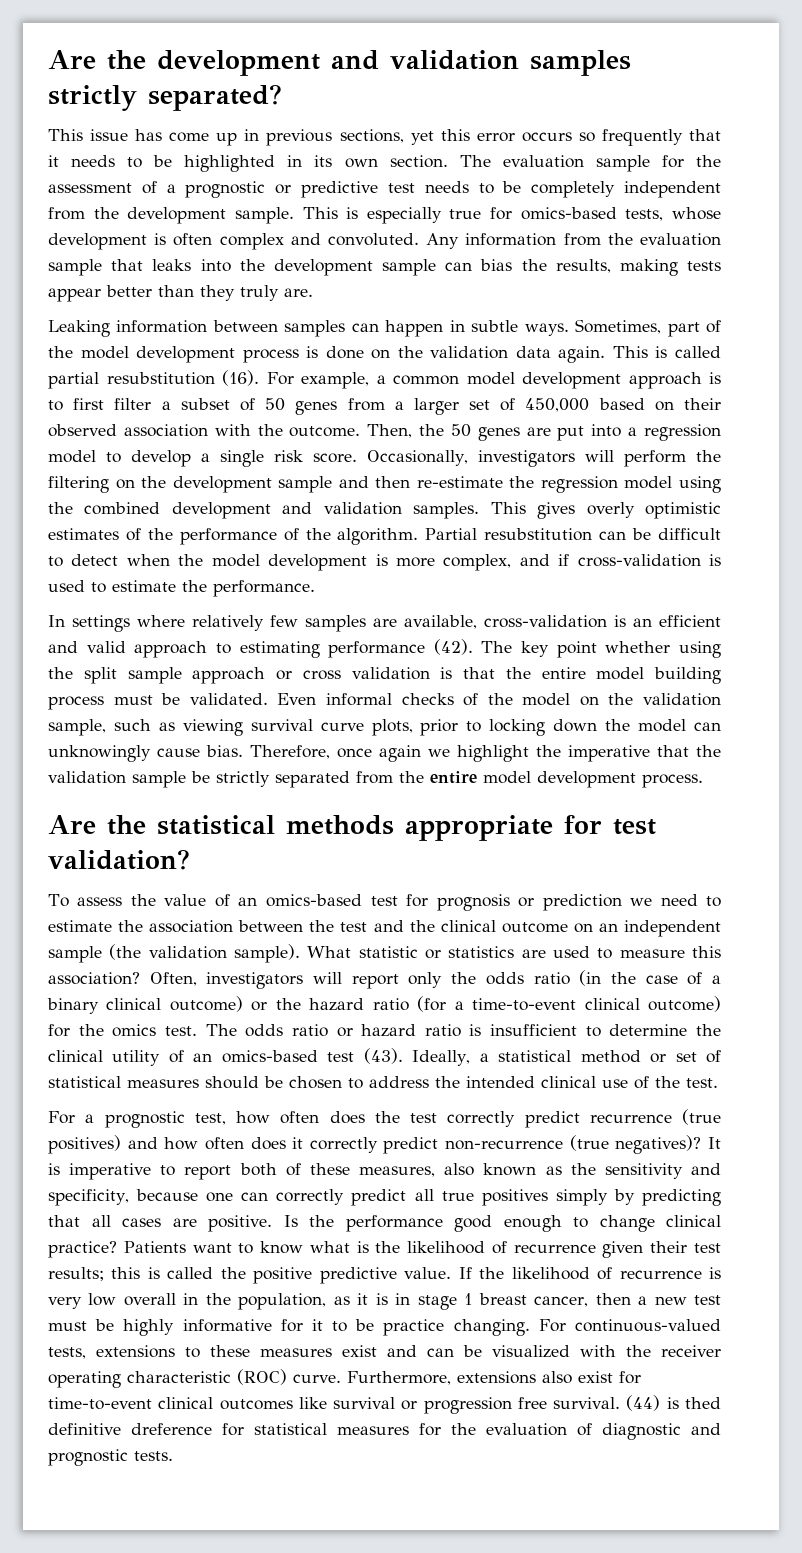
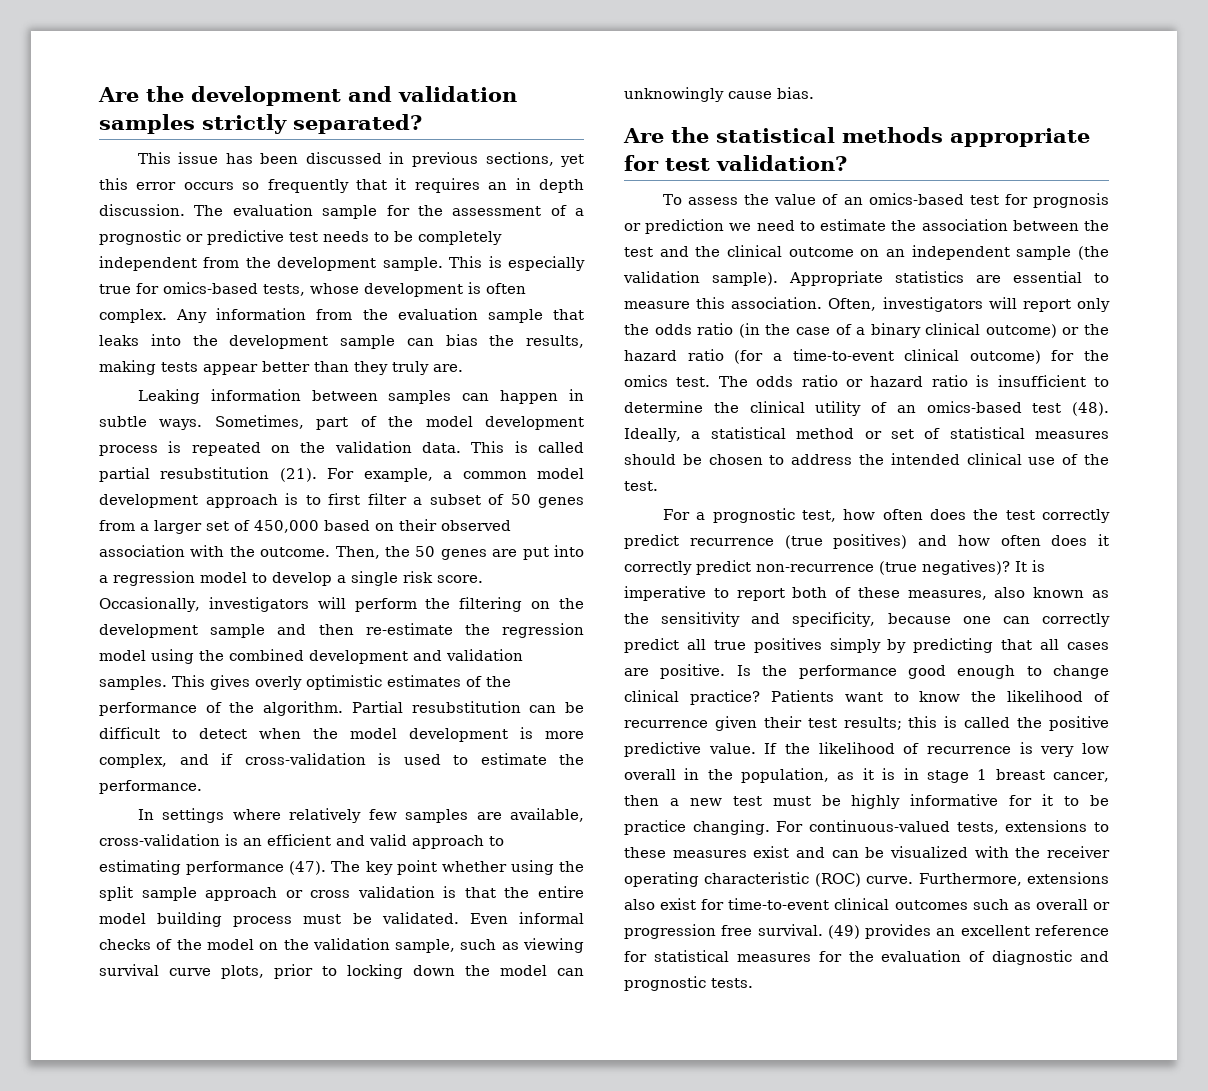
- This issue has come up in previous sections, yet this error occurs so frequently that it needs to be highlighted in its own section.
+ This issue has been discussed in previous sections, yet this error occurs so frequently that it requires an in depth discussion.
- This is especially true for omics-based tests, whose development is often complex and convoluted.
+ This is especially true for omics-based tests, whose development is often complex.
- Sometimes, part of the model development process is done on the validation data again.
+ Sometimes, part of the model development process is repeated on the validation data.
- This is called partial resubstitution (16).
+ This is called partial resubstitution (21).
- In settings where relatively few samples are available, cross-validation is an efficient and valid approach to estimating performance (42).
+ In settings where relatively few samples are available, cross-validation is an efficient and valid approach to estimating performance (47).
- Therefore, once again we highlight the imperative that the validation sample be strictly separated from the entire model development process.
- What statistic or statistics are used to measure this association?
+ Appropriate statistics are essential to measure this association.
- The odds ratio or hazard ratio is insufficient to determine the clinical utility of an omics-based test (43).
+ The odds ratio or hazard ratio is insufficient to determine the clinical utility of an omics-based test (48).
- Patients want to know what is the likelihood of recurrence given their test results; this is called the positive predictive value.
+ Patients want to know the likelihood of recurrence given their test results; this is called the positive predictive value.
- Furthermore, extensions also exist for time-to-event clinical outcomes like survival or progression free survival.
+ Furthermore, extensions also exist for time-to-event clinical outcomes such as overall or progression free survival.
- (44) is thed definitive dreference for statistical measures for the evaluation of diagnostic and prognostic tests.
+ (49) provides an excellent reference for statistical measures for the evaluation of diagnostic and prognostic tests.

